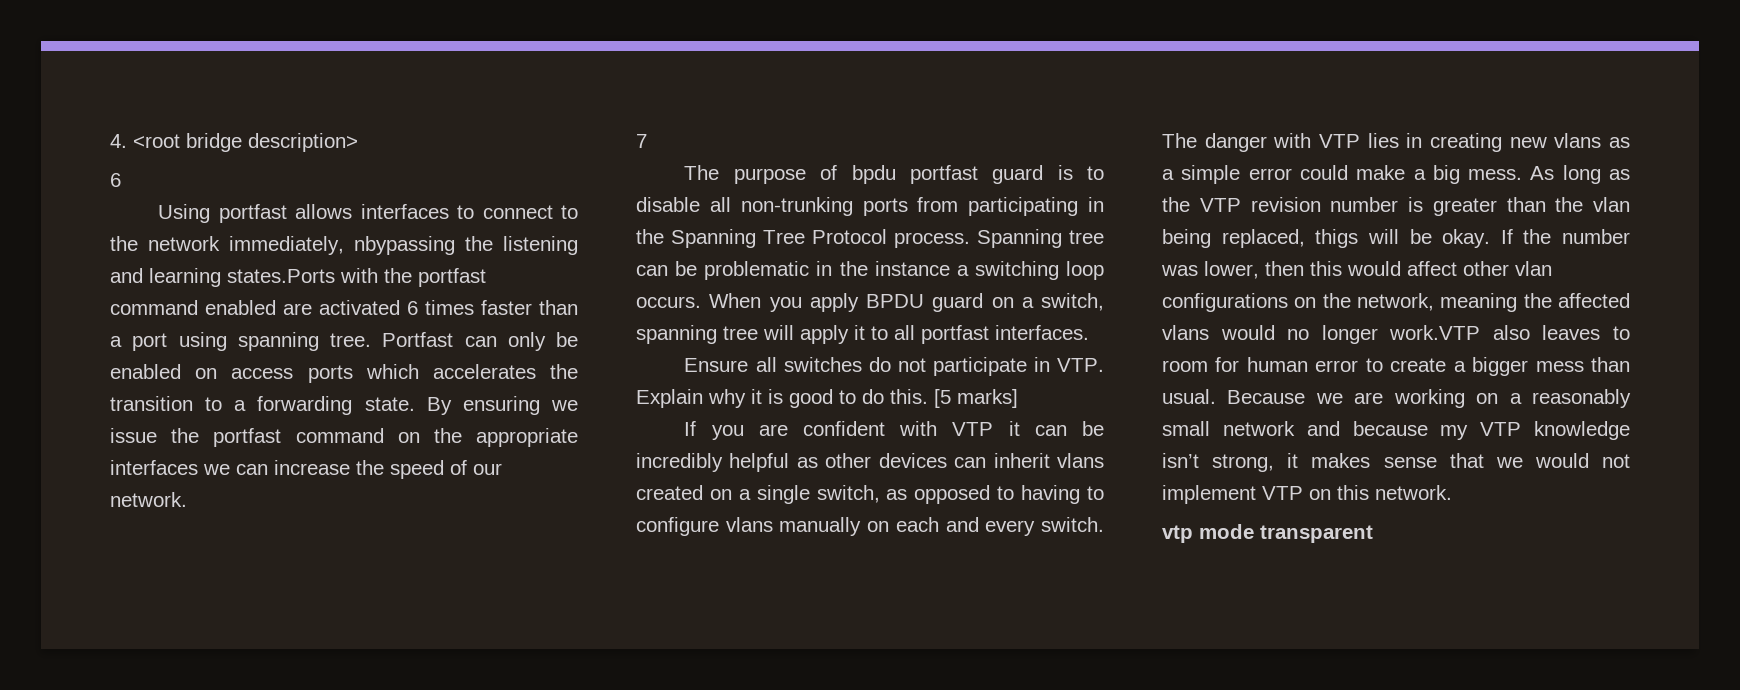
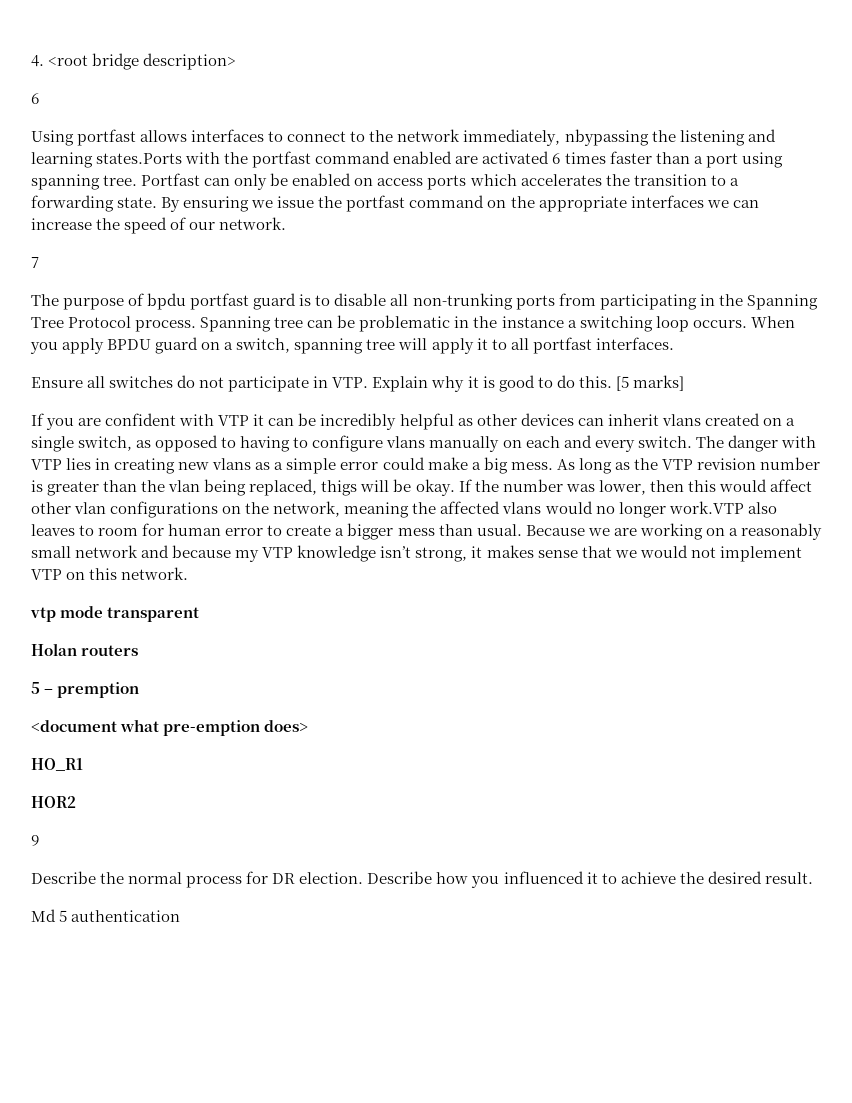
+ Holan routers
+ 5 – premption
+ <document what pre-emption does>
+ HO_R1
+ HOR2
+ 9
+ Describe the normal process for DR election. Describe how you influenced it to achieve the desired result.
+ Md 5 authentication

